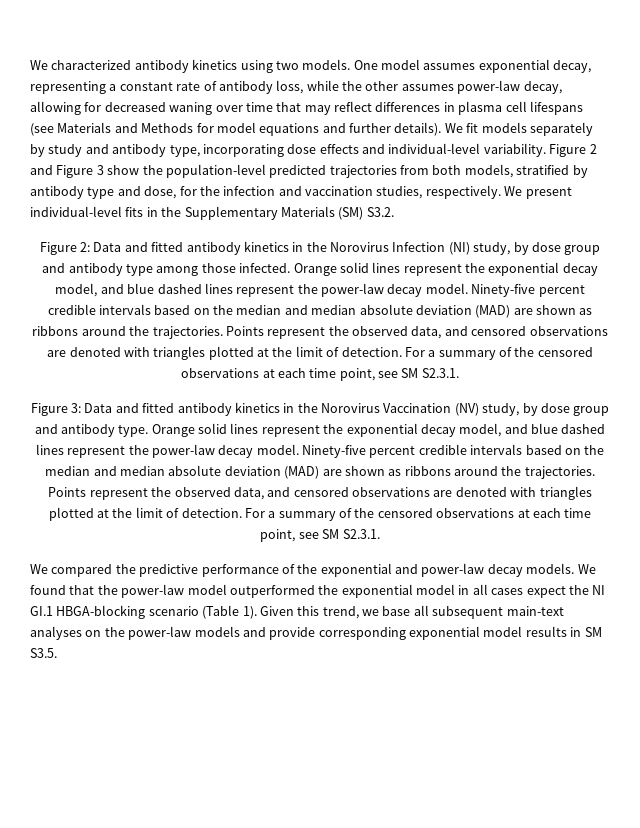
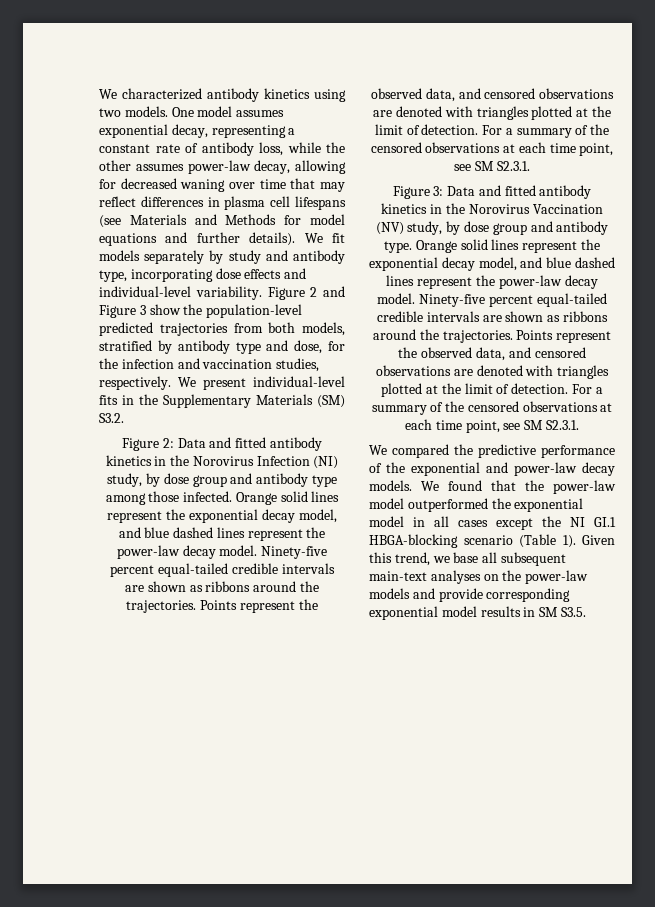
- Figure 2: Data and fitted antibody kinetics in the Norovirus Infection (NI) study, by dose group and antibody type among those infected. Orange solid lines represent the exponential decay model, and blue dashed lines represent the power-law decay model. Ninety-five percent credible intervals based on the median and median absolute deviation (MAD) are shown as ribbons around the trajectories.
+ Figure 2: Data and fitted antibody kinetics in the Norovirus Infection (NI) study, by dose group and antibody type among those infected. Orange solid lines represent the exponential decay model, and blue dashed lines represent the power-law decay model. Ninety-five percent equal-tailed credible intervals are shown as ribbons around the trajectories.
- Figure 3: Data and fitted antibody kinetics in the Norovirus Vaccination (NV) study, by dose group and antibody type. Orange solid lines represent the exponential decay model, and blue dashed lines represent the power-law decay model. Ninety-five percent credible intervals based on the median and median absolute deviation (MAD) are shown as ribbons around the trajectories.
+ Figure 3: Data and fitted antibody kinetics in the Norovirus Vaccination (NV) study, by dose group and antibody type. Orange solid lines represent the exponential decay model, and blue dashed lines represent the power-law decay model. Ninety-five percent equal-tailed credible intervals are shown as ribbons around the trajectories.
- We found that the power-law model outperformed the exponential model in all cases expect the NI GI.1 HBGA-blocking scenario (Table 1).
+ We found that the power-law model outperformed the exponential model in all cases except the NI GI.1 HBGA-blocking scenario (Table 1).

